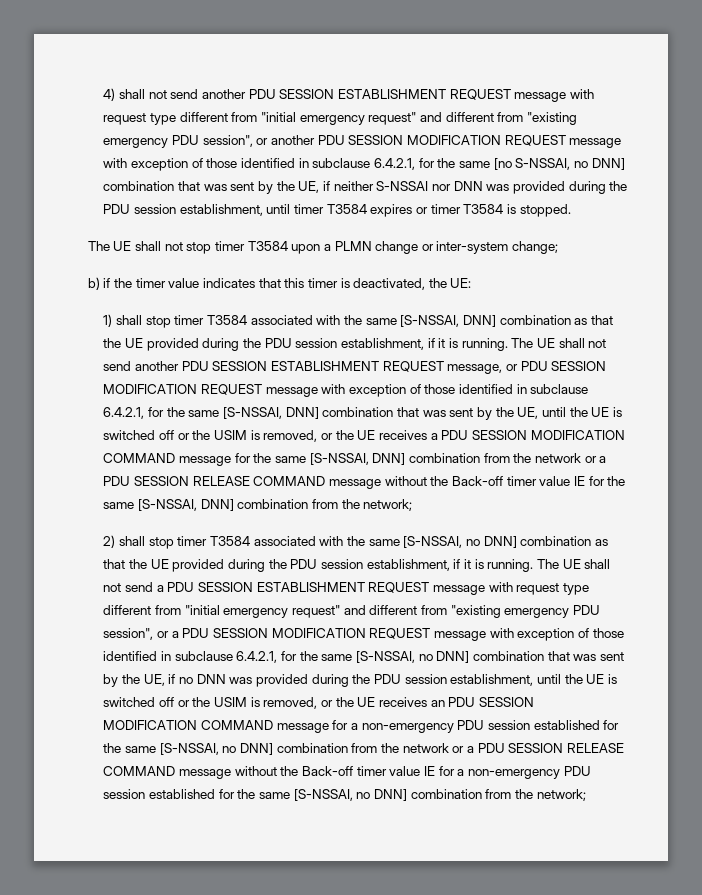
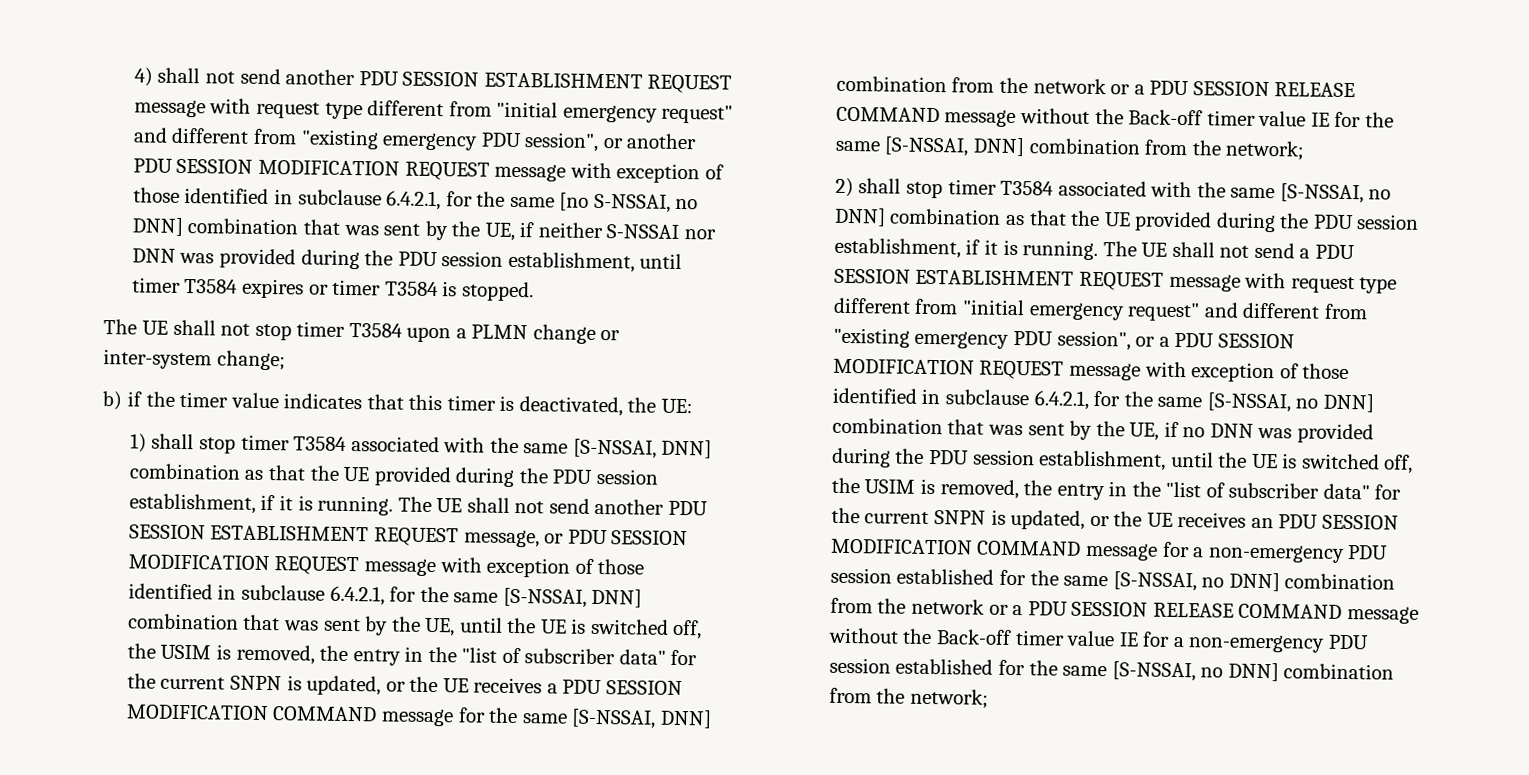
- The UE shall not send another PDU SESSION ESTABLISHMENT REQUEST message, or PDU SESSION MODIFICATION REQUEST message with exception of those identified in subclause 6.4.2.1, for the same [S-NSSAI, DNN] combination that was sent by the UE, until the UE is switched off or the USIM is removed, or the UE receives a PDU SESSION MODIFICATION COMMAND message for the same [S-NSSAI, DNN] combination from the network or a PDU SESSION RELEASE COMMAND message without the Back-off timer value IE for the same [S-NSSAI, DNN] combination from the network;
+ The UE shall not send another PDU SESSION ESTABLISHMENT REQUEST message, or PDU SESSION MODIFICATION REQUEST message with exception of those identified in subclause 6.4.2.1, for the same [S-NSSAI, DNN] combination that was sent by the UE, until the UE is switched off, the USIM is removed, the entry in the "list of subscriber data" for the current SNPN is updated, or the UE receives a PDU SESSION MODIFICATION COMMAND message for the same [S-NSSAI, DNN] combination from the network or a PDU SESSION RELEASE COMMAND message without the Back-off timer value IE for the same [S-NSSAI, DNN] combination from the network;
- The UE shall not send a PDU SESSION ESTABLISHMENT REQUEST message with request type different from "initial emergency request" and different from "existing emergency PDU session", or a PDU SESSION MODIFICATION REQUEST message with exception of those identified in subclause 6.4.2.1, for the same [S-NSSAI, no DNN] combination that was sent by the UE, if no DNN was provided during the PDU session establishment, until the UE is switched off or the USIM is removed, or the UE receives an PDU SESSION MODIFICATION COMMAND message for a non-emergency PDU session established for the same [S-NSSAI, no DNN] combination from the network or a PDU SESSION RELEASE COMMAND message without the Back-off timer value IE for a non-emergency PDU session established for the same [S-NSSAI, no DNN] combination from the network;
+ The UE shall not send a PDU SESSION ESTABLISHMENT REQUEST message with request type different from "initial emergency request" and different from "existing emergency PDU session", or a PDU SESSION MODIFICATION REQUEST message with exception of those identified in subclause 6.4.2.1, for the same [S-NSSAI, no DNN] combination that was sent by the UE, if no DNN was provided during the PDU session establishment, until the UE is switched off, the USIM is removed, the entry in the "list of subscriber data" for the current SNPN is updated, or the UE receives an PDU SESSION MODIFICATION COMMAND message for a non-emergency PDU session established for the same [S-NSSAI, no DNN] combination from the network or a PDU SESSION RELEASE COMMAND message without the Back-off timer value IE for a non-emergency PDU session established for the same [S-NSSAI, no DNN] combination from the network;

